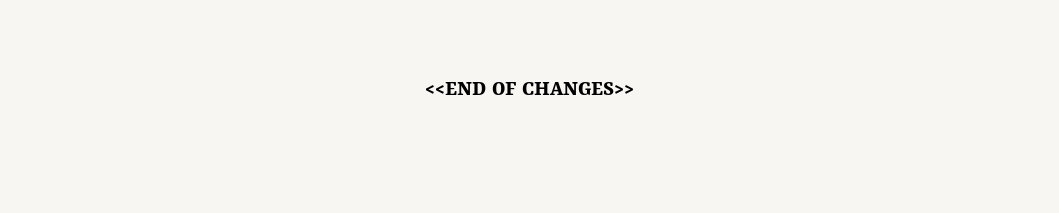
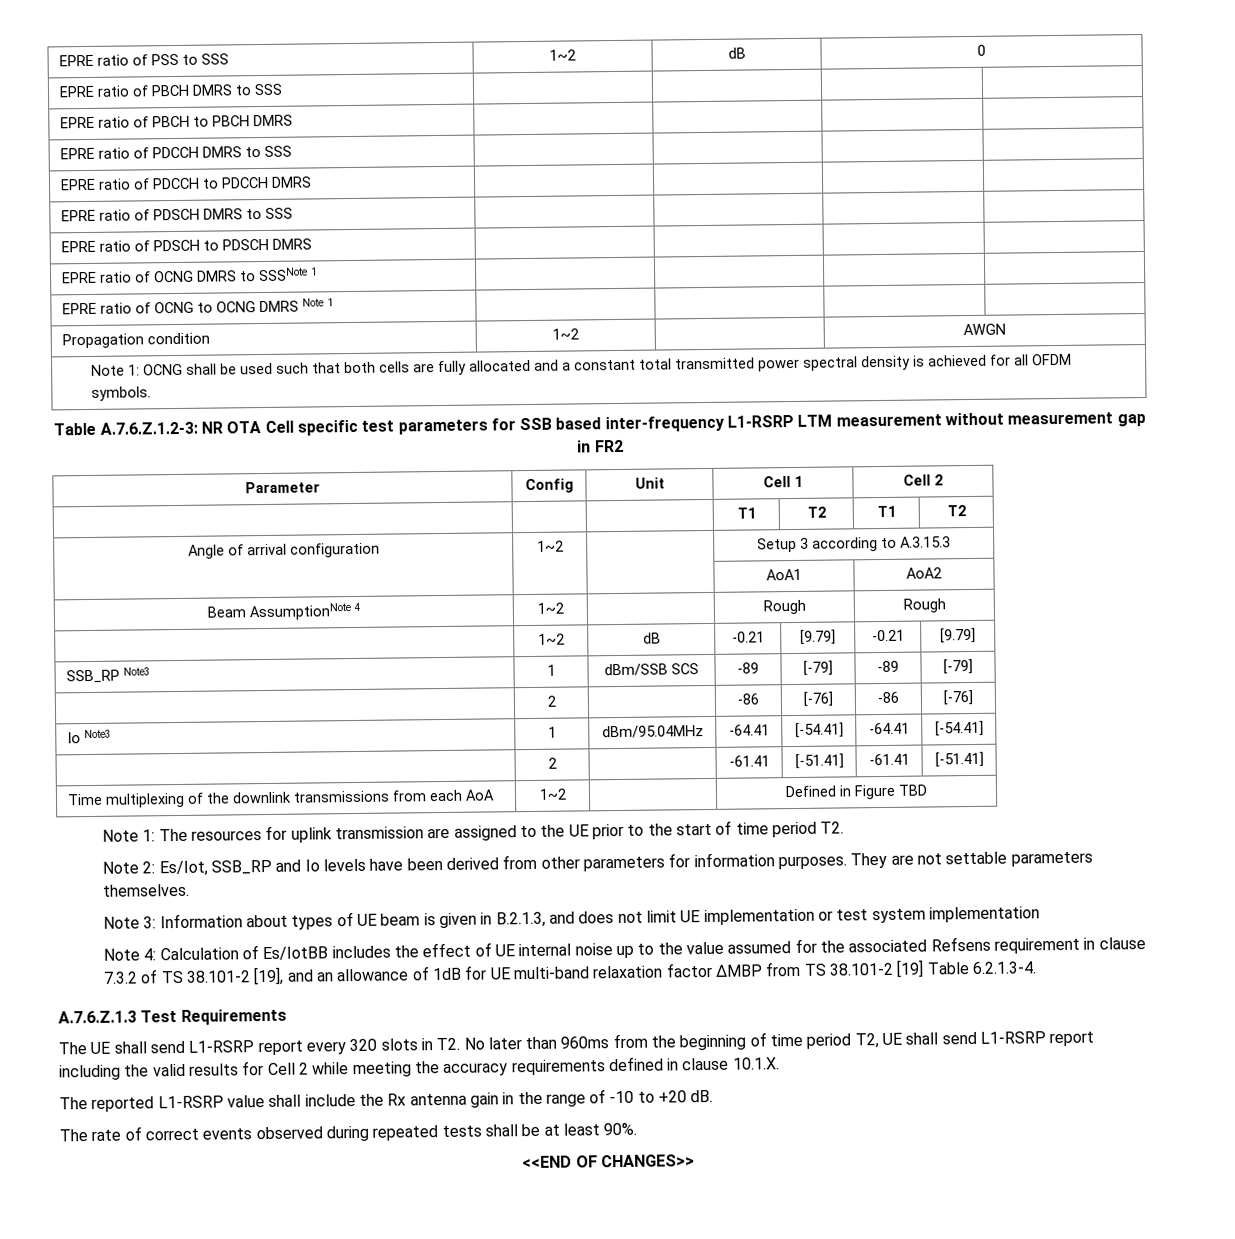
+ EPRE ratio of PSS to SSS | 1~2 | dB | 0
+ EPRE ratio of PBCH DMRS to SSS | | | |
+ EPRE ratio of PBCH to PBCH DMRS | | | |
+ EPRE ratio of PDCCH DMRS to SSS | | | |
+ EPRE ratio of PDCCH to PDCCH DMRS | | | |
+ EPRE ratio of PDSCH DMRS to SSS | | | |
+ EPRE ratio of PDSCH to PDSCH DMRS | | | |
+ EPRE ratio of OCNG DMRS to SSSNote 1 | | | |
+ EPRE ratio of OCNG to OCNG DMRS Note 1 | | | |
+ Propagation condition | 1~2 | | AWGN
+ Note 1: OCNG shall be used such that both cells are fully allocated and a constant total transmitted power spectral density is achieved for all OFDM symbols.
+ Table A.7.6.Z.1.2-3: NR OTA Cell specific test parameters for SSB based inter-frequency L1-RSRP LTM measurement without measurement gap in FR2
+ Parameter | Config | Unit | Cell 1 | Cell 2
+ | | | T1 | T2 | T1 | T2
+ Angle of arrival configuration | 1~2 | | Setup 3 according to A.3.15.3
+ | | | AoA1 | AoA2
+ Beam AssumptionNote 4 | 1~2 | | Rough | Rough
+ | 1~2 | dB | -0.21 | [9.79] | -0.21 | [9.79]
+ SSB_RP Note3 | 1 | dBm/SSB SCS | -89 | [-79] | -89 | [-79]
+ | 2 | | -86 | [-76] | -86 | [-76]
+ Io Note3 | 1 | dBm/95.04MHz | -64.41 | [-54.41] | -64.41 | [-54.41]
+ | 2 | | -61.41 | [-51.41] | -61.41 | [-51.41]
+ Time multiplexing of the downlink transmissions from each AoA | 1~2 | | Defined in Figure TBD
+ Note 1: The resources for uplink transmission are assigned to the UE prior to the start of time period T2.
+ Note 2: Es/Iot, SSB_RP and Io levels have been derived from other parameters for information purposes. They are not settable parameters themselves.
+ Note 3: Information about types of UE beam is given in B.2.1.3, and does not limit UE implementation or test system implementation
+ Note 4: Calculation of Es/IotBB includes the effect of UE internal noise up to the value assumed for the associated Refsens requirement in clause 7.3.2 of TS 38.101-2 [19], and an allowance of 1dB for UE multi-band relaxation factor ΔMBP from TS 38.101-2 [19] Table 6.2.1.3-4.
+ A.7.6.Z.1.3 Test Requirements
+ The UE shall send L1-RSRP report every 320 slots in T2. No later than 960ms from the beginning of time period T2, UE shall send L1-RSRP report including the valid results for Cell 2 while meeting the accuracy requirements defined in clause 10.1.X.
+ The reported L1-RSRP value shall include the Rx antenna gain in the range of -10 to +20 dB.
+ The rate of correct events observed during repeated tests shall be at least 90%.

